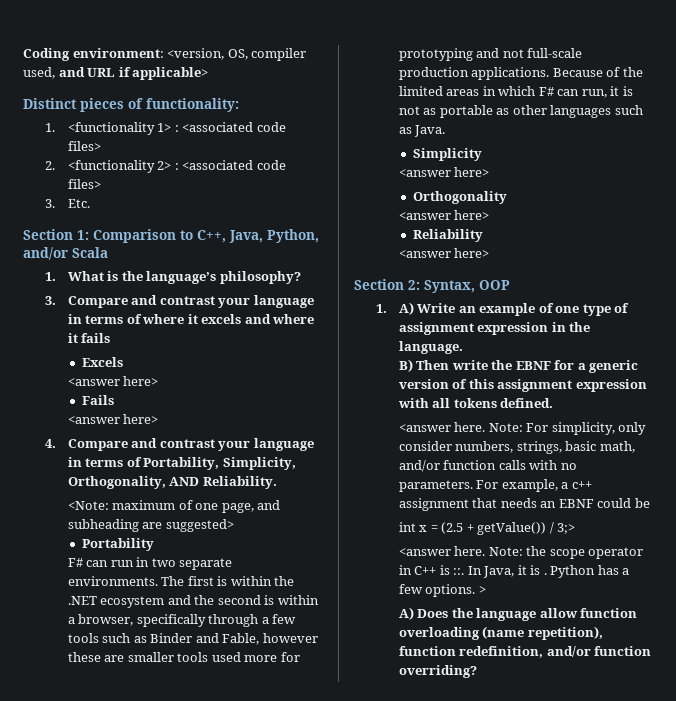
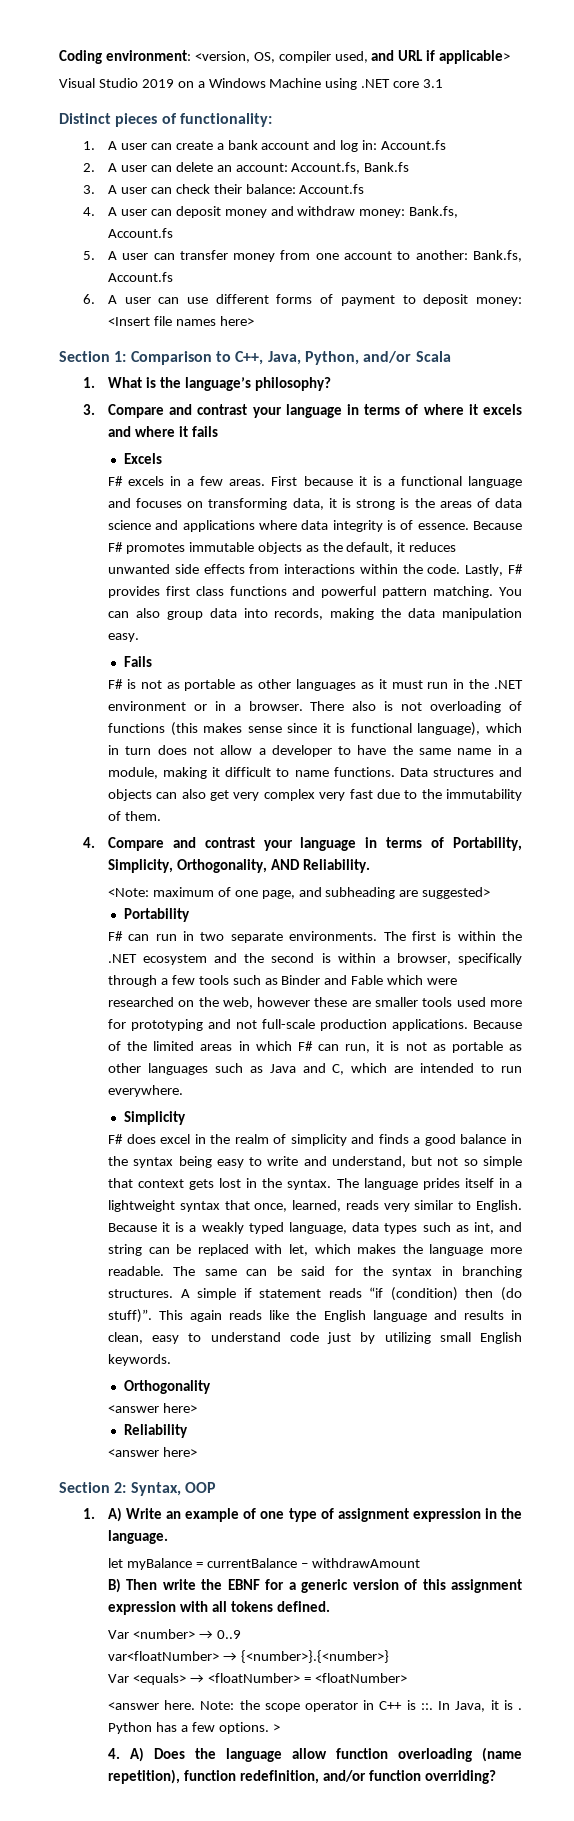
+ Visual Studio 2019 on a Windows Machine using .NET core 3.1
- 1. <functionality 1> : <associated code files>
- 2. <functionality 2> : <associated code files>
- 3. Etc.
+ 1. A user can create a bank account and log in: Account.fs
+ 2. A user can delete an account: Account.fs, Bank.fs
+ 3. A user can check their balance: Account.fs
+ 4. A user can deposit money and withdraw money: Bank.fs, Account.fs
+ 5. A user can transfer money from one account to another: Bank.fs, Account.fs
+ 6. A user can use different forms of payment to deposit money: <Insert file names here>
  Excels
- <answer here>
+ F# excels in a few areas. First because it is a functional language and focuses on transforming data, it is strong is the areas of data science and applications where data integrity is of essence. Because F# promotes immutable objects as the default, it reduces unwanted side effects from interactions within the code. Lastly, F# provides first class functions and powerful pattern matching. You can also group data into records, making the data manipulation easy.
  Fails
- <answer here>
+ F# is not as portable as other languages as it must run in the .NET environment or in a browser. There also is not overloading of functions (this makes sense since it is functional language), which in turn does not allow a developer to have the same name in a module, making it difficult to name functions. Data structures and objects can also get very complex very fast due to the immutability of them.
- The first is within the .NET ecosystem and the second is within a browser, specifically through a few tools such as Binder and Fable, however these are smaller tools used more for prototyping and not full-scale production applications.
+ The first is within the .NET ecosystem and the second is within a browser, specifically through a few tools such as Binder and Fable which were researched on the web, however these are smaller tools used more for prototyping and not full-scale production applications.
- Because of the limited areas in which F# can run, it is not as portable as other languages such as Java.
+ Because of the limited areas in which F# can run, it is not as portable as other languages such as Java and C, which are intended to run everywhere.
  Simplicity
- <answer here>
+ F# does excel in the realm of simplicity and finds a good balance in the syntax being easy to write and understand, but not so simple that context gets lost in the syntax. The language prides itself in a lightweight syntax that once, learned, reads very similar to English. Because it is a weakly typed language, data types such as int, and string can be replaced with let, which makes the language more readable. The same can be said for the syntax in branching structures. A simple if statement reads “if (condition) then (do stuff)”. This again reads like the English language and results in clean, easy to understand code just by utilizing small English keywords.
+ let myBalance = currentBalance – withdrawAmount
- <answer here. Note: For simplicity, only consider numbers, strings, basic math, and/or function calls with no parameters. For example, a c++ assignment that needs an EBNF could be
- int x = (2.5 + getValue()) / 3;>
+ Var <number> → 0..9
+ var<floatNumber> → {<number>}.{<number>}
+ Var <equals> → <floatNumber> = <floatNumber>
- A) Does the language allow function overloading (name repetition), function redefinition, and/or function overriding?
+ 4. A) Does the language allow function overloading (name repetition), function redefinition, and/or function overriding?

